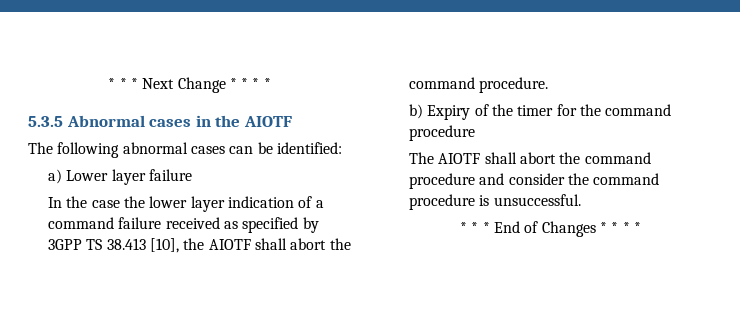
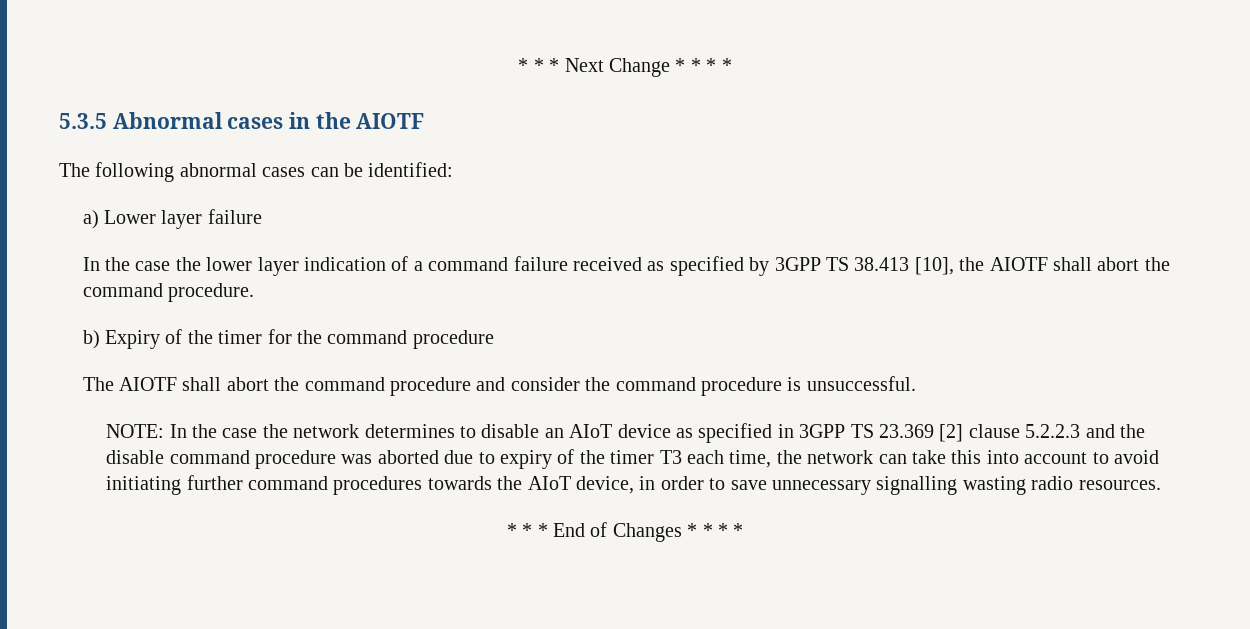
+ NOTE: In the case the network determines to disable an AIoT device as specified in 3GPP TS 23.369 [2] clause 5.2.2.3 and the disable command procedure was aborted due to expiry of the timer T3 each time, the network can take this into account to avoid initiating further command procedures towards the AIoT device, in order to save unnecessary signalling wasting radio resources.

